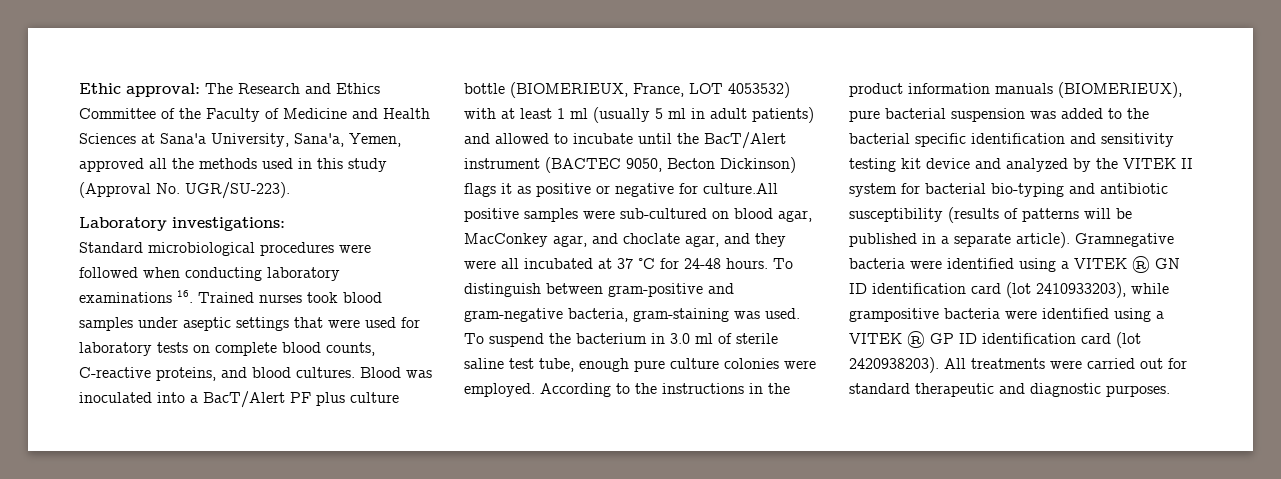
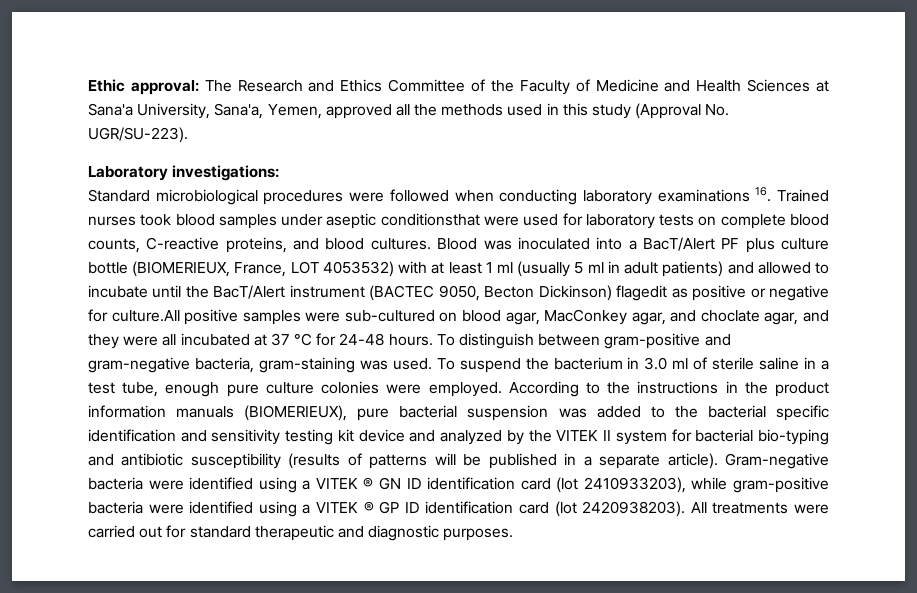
- Standard microbiological procedures were followed when conducting laboratory examinations 16. Trained nurses took blood samples under aseptic settings that were used for laboratory tests on complete blood counts, C-reactive proteins, and blood cultures.
+ Standard microbiological procedures were followed when conducting laboratory examinations 16. Trained nurses took blood samples under aseptic conditionsthat were used for laboratory tests on complete blood counts, C-reactive proteins, and blood cultures.
- Blood was inoculated into a BacT/Alert PF plus culture bottle (BIOMERIEUX, France, LOT 4053532) with at least 1 ml (usually 5 ml in adult patients) and allowed to incubate until the BacT/Alert instrument (BACTEC 9050, Becton Dickinson) flags it as positive or negative for culture.All positive samples were sub-cultured on blood agar, MacConkey agar, and choclate agar, and they were all incubated at 37 °C for 24-48 hours.
+ Blood was inoculated into a BacT/Alert PF plus culture bottle (BIOMERIEUX, France, LOT 4053532) with at least 1 ml (usually 5 ml in adult patients) and allowed to incubate until the BacT/Alert instrument (BACTEC 9050, Becton Dickinson) flagedit as positive or negative for culture.All positive samples were sub-cultured on blood agar, MacConkey agar, and choclate agar, and they were all incubated at 37 °C for 24-48 hours.
- To suspend the bacterium in 3.0 ml of sterile saline test tube, enough pure culture colonies were employed.
+ To suspend the bacterium in 3.0 ml of sterile saline in a test tube, enough pure culture colonies were employed.
- Gramnegative bacteria were identified using a VITEK ® GN ID identification card (lot 2410933203), while grampositive bacteria were identified using a VITEK ® GP ID identification card (lot 2420938203).
+ Gram-negative bacteria were identified using a VITEK ® GN ID identification card (lot 2410933203), while gram-positive bacteria were identified using a VITEK ® GP ID identification card (lot 2420938203).

